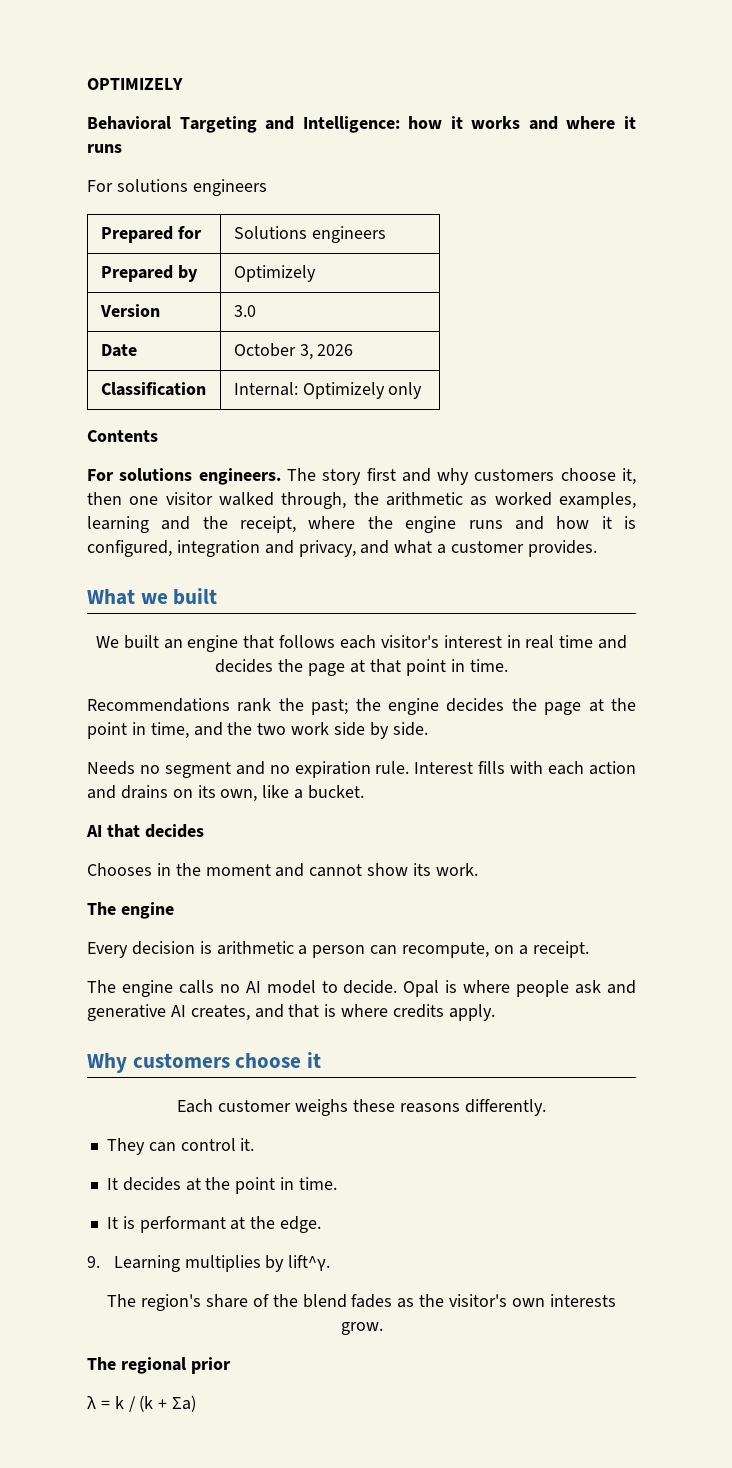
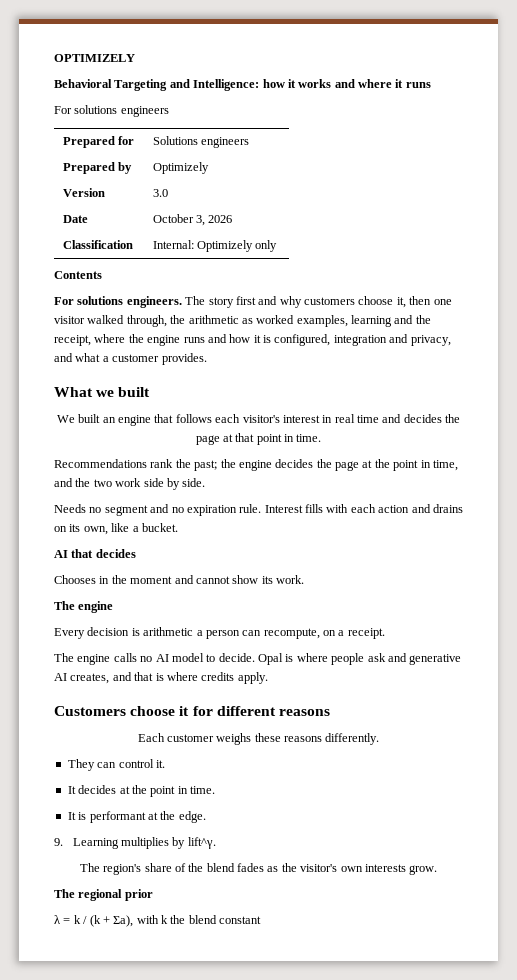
- Why customers choose it
+ Customers choose it for different reasons
- λ = k / (k + Σa)
+ λ = k / (k + Σa), with k the blend constant

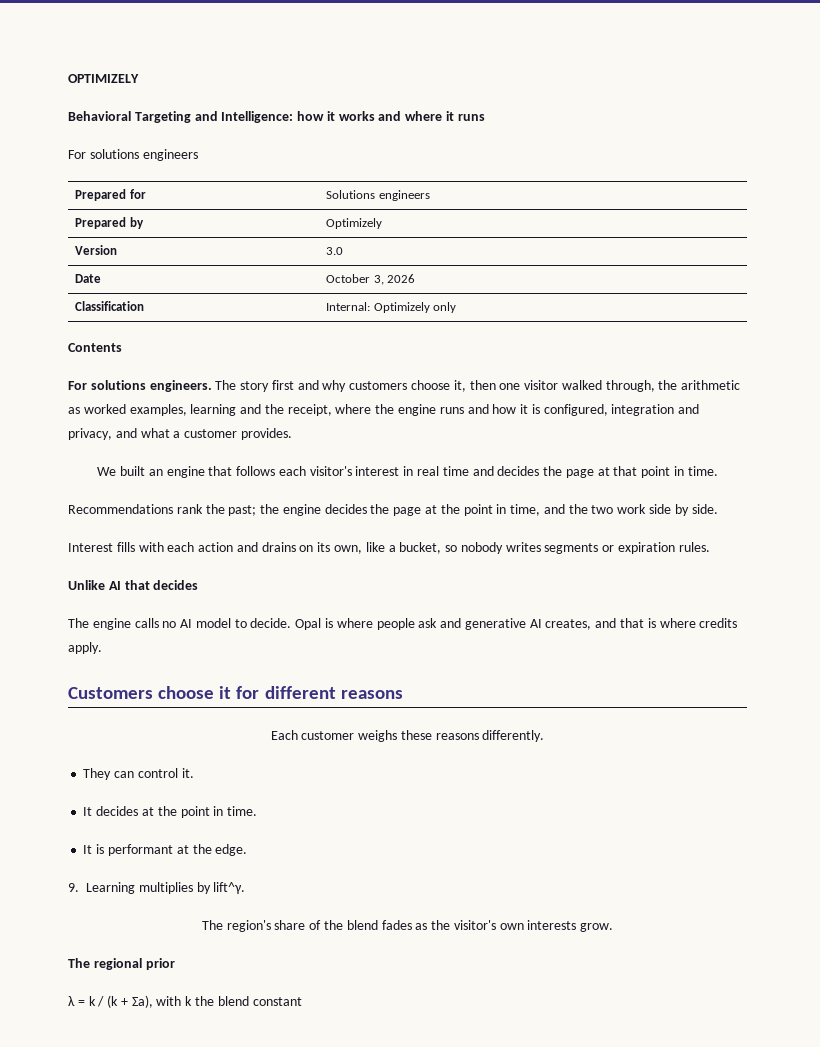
- What we built
- Needs no segment and no expiration rule. Interest fills with each action and drains on its own, like a bucket.
- AI that decides
- Chooses in the moment and cannot show its work.
- The engine
- Every decision is arithmetic a person can recompute, on a receipt.
+ Interest fills with each action and drains on its own, like a bucket, so nobody writes segments or expiration rules.
+ Unlike AI that decides

